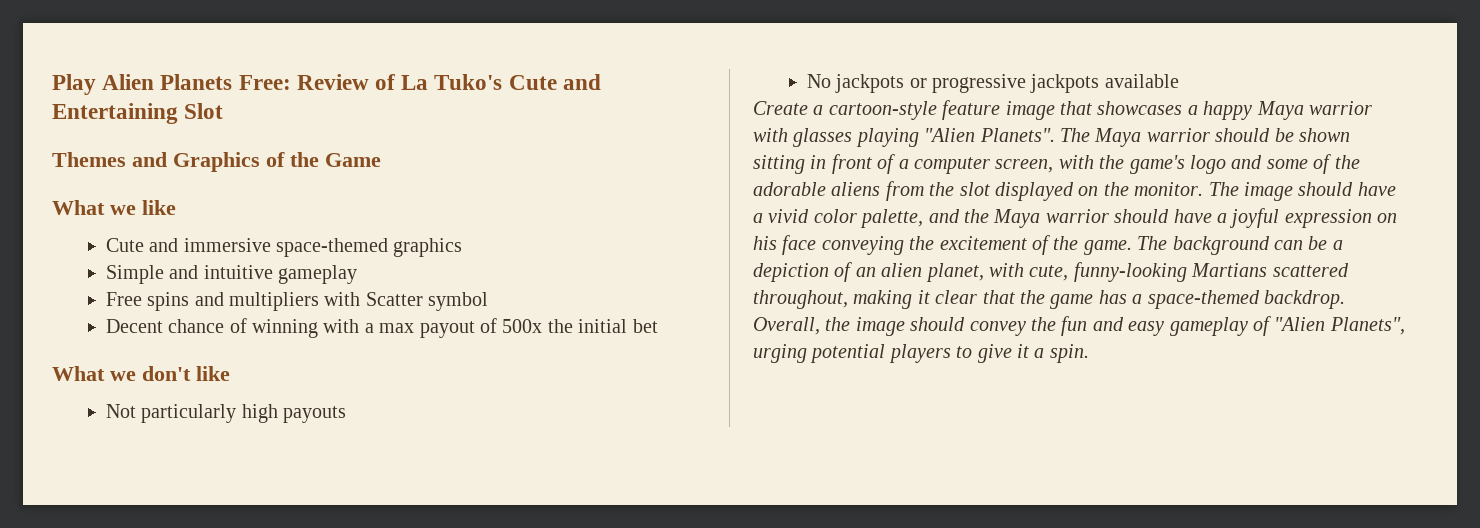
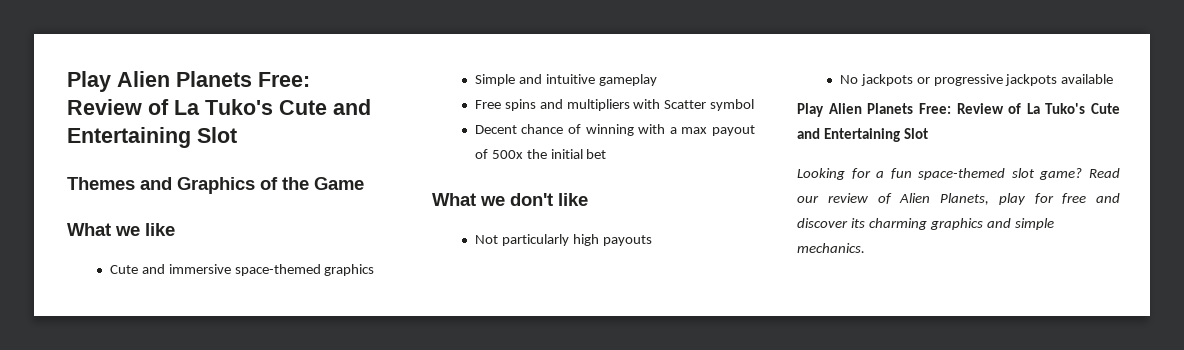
  No jackpots or progressive jackpots available
- Create a cartoon-style feature image that showcases a happy Maya warrior with glasses playing "Alien Planets". The Maya warrior should be shown sitting in front of a computer screen, with the game's logo and some of the adorable aliens from the slot displayed on the monitor. The image should have a vivid color palette, and the Maya warrior should have a joyful expression on his face conveying the excitement of the game. The background can be a depiction of an alien planet, with cute, funny-looking Martians scattered throughout, making it clear that the game has a space-themed backdrop. Overall, the image should convey the fun and easy gameplay of "Alien Planets", urging potential players to give it a spin.
+ Play Alien Planets Free: Review of La Tuko's Cute and Entertaining Slot
+ Looking for a fun space-themed slot game? Read our review of Alien Planets, play for free and discover its charming graphics and simple mechanics.

